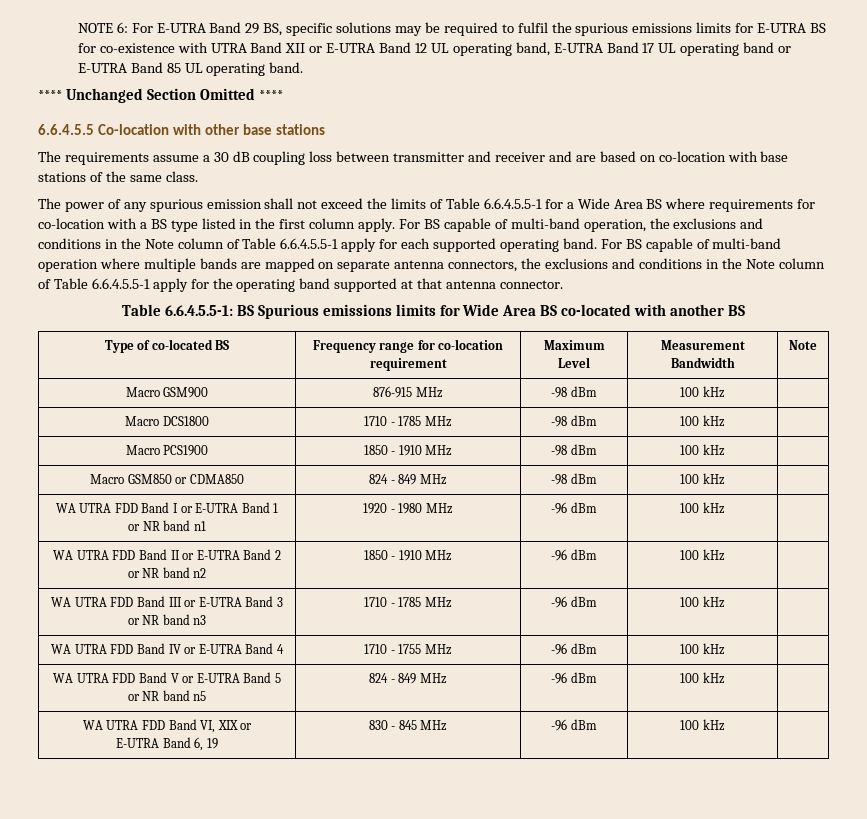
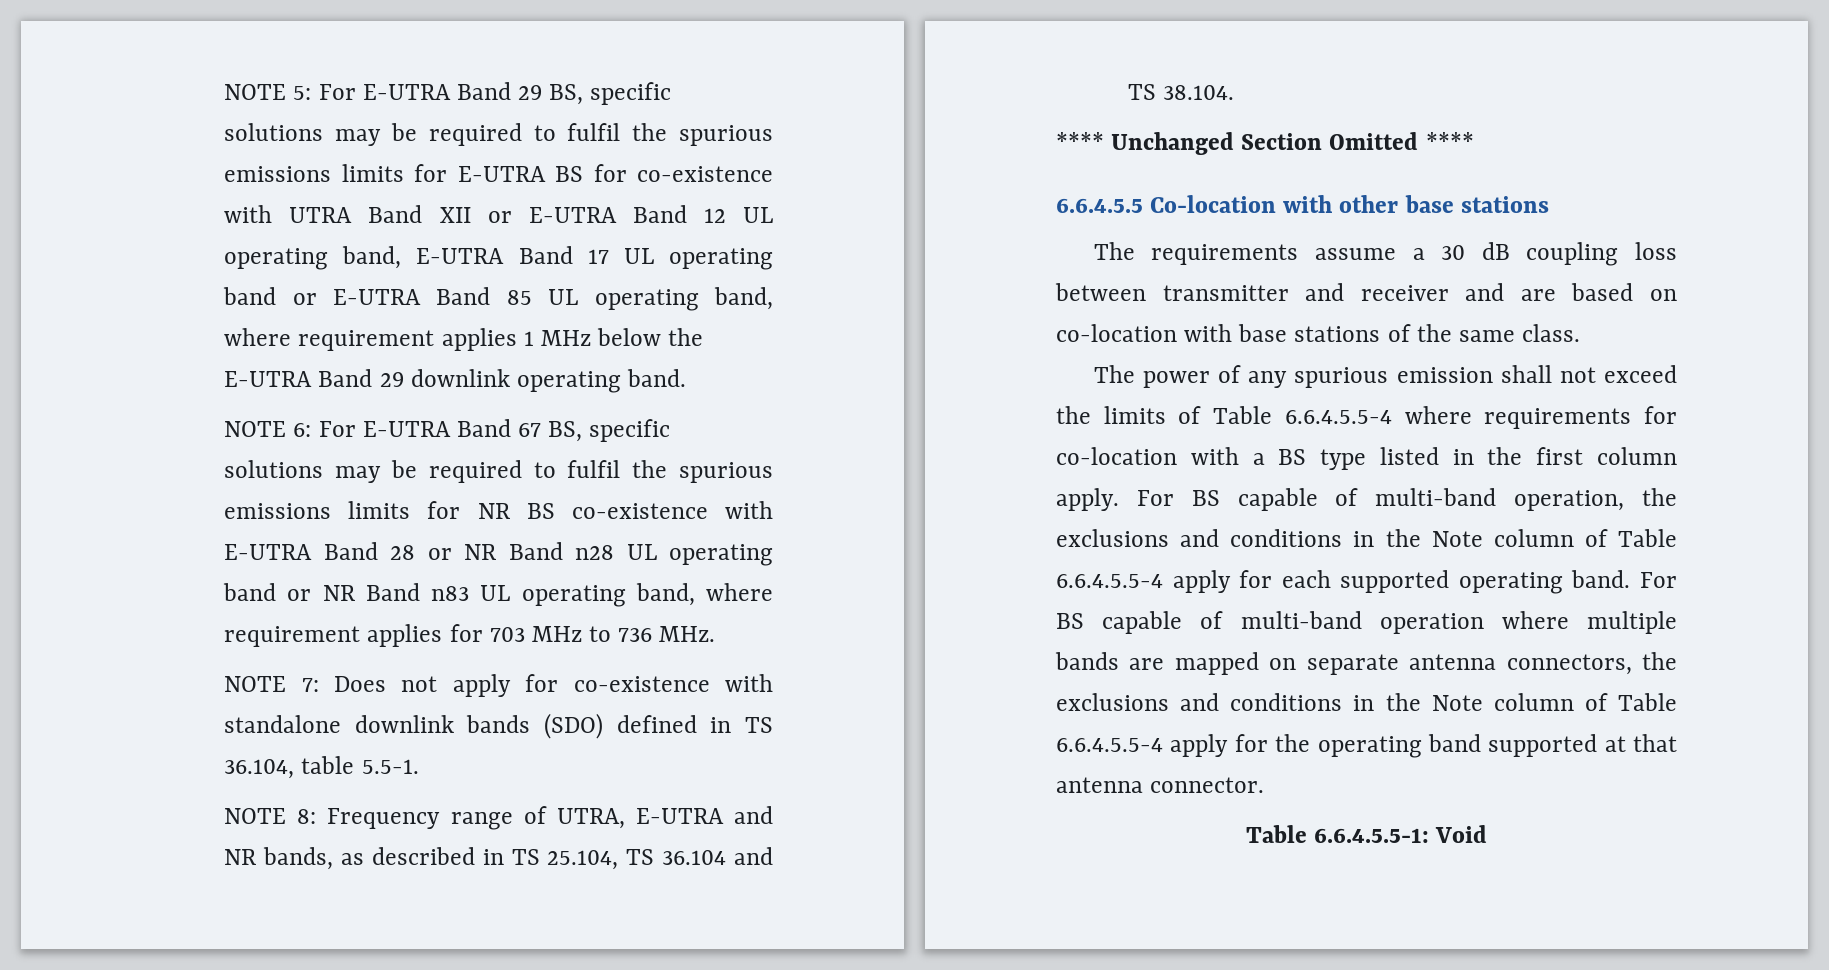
- NOTE 6: For E-UTRA Band 29 BS, specific solutions may be required to fulfil the spurious emissions limits for E-UTRA BS for co-existence with UTRA Band XII or E-UTRA Band 12 UL operating band, E-UTRA Band 17 UL operating band or E-UTRA Band 85 UL operating band.
+ NOTE 5: For E-UTRA Band 29 BS, specific solutions may be required to fulfil the spurious emissions limits for E-UTRA BS for co-existence with UTRA Band XII or E-UTRA Band 12 UL operating band, E-UTRA Band 17 UL operating band or E-UTRA Band 85 UL operating band, where requirement applies 1 MHz below the E-UTRA Band 29 downlink operating band.
+ NOTE 6: For E-UTRA Band 67 BS, specific solutions may be required to fulfil the spurious emissions limits for NR BS co-existence with E-UTRA Band 28 or NR Band n28 UL operating band or NR Band n83 UL operating band, where requirement applies for 703 MHz to 736 MHz.
+ NOTE 7: Does not apply for co-existence with standalone downlink bands (SDO) defined in TS 36.104, table 5.5-1.
+ NOTE 8: Frequency range of UTRA, E-UTRA and NR bands, as described in TS 25.104, TS 36.104 and TS 38.104.
- The power of any spurious emission shall not exceed the limits of Table 6.6.4.5.5-1 for a Wide Area BS where requirements for co-location with a BS type listed in the first column apply.
+ The power of any spurious emission shall not exceed the limits of Table 6.6.4.5.5-4 where requirements for co-location with a BS type listed in the first column apply.
- For BS capable of multi-band operation, the exclusions and conditions in the Note column of Table 6.6.4.5.5-1 apply for each supported operating band.
+ For BS capable of multi-band operation, the exclusions and conditions in the Note column of Table 6.6.4.5.5-4 apply for each supported operating band.
- For BS capable of multi-band operation where multiple bands are mapped on separate antenna connectors, the exclusions and conditions in the Note column of Table 6.6.4.5.5-1 apply for the operating band supported at that antenna connector.
+ For BS capable of multi-band operation where multiple bands are mapped on separate antenna connectors, the exclusions and conditions in the Note column of Table 6.6.4.5.5-4 apply for the operating band supported at that antenna connector.
- Table 6.6.4.5.5-1: BS Spurious emissions limits for Wide Area BS co-located with another BS
- Type of co-located BS | Frequency range for co-location requirement | Maximum Level | Measurement Bandwidth | Note
- Macro GSM900 | 876-915 MHz | -98 dBm | 100 kHz |
- Macro DCS1800 | 1710 - 1785 MHz | -98 dBm | 100 kHz |
- Macro PCS1900 | 1850 - 1910 MHz | -98 dBm | 100 kHz |
- Macro GSM850 or CDMA850 | 824 - 849 MHz | -98 dBm | 100 kHz |
- WA UTRA FDD Band I or E-UTRA Band 1 or NR band n1 | 1920 - 1980 MHz | -96 dBm | 100 kHz |
- WA UTRA FDD Band II or E-UTRA Band 2 or NR band n2 | 1850 - 1910 MHz | -96 dBm | 100 kHz |
- WA UTRA FDD Band III or E-UTRA Band 3 or NR band n3 | 1710 - 1785 MHz | -96 dBm | 100 kHz |
- WA UTRA FDD Band IV or E-UTRA Band 4 | 1710 - 1755 MHz | -96 dBm | 100 kHz |
- WA UTRA FDD Band V or E-UTRA Band 5 or NR band n5 | 824 - 849 MHz | -96 dBm | 100 kHz |
- WA UTRA FDD Band VI, XIX or
- E-UTRA Band 6, 19 | 830 - 845 MHz | -96 dBm | 100 kHz |
+ Table 6.6.4.5.5-1: Void

